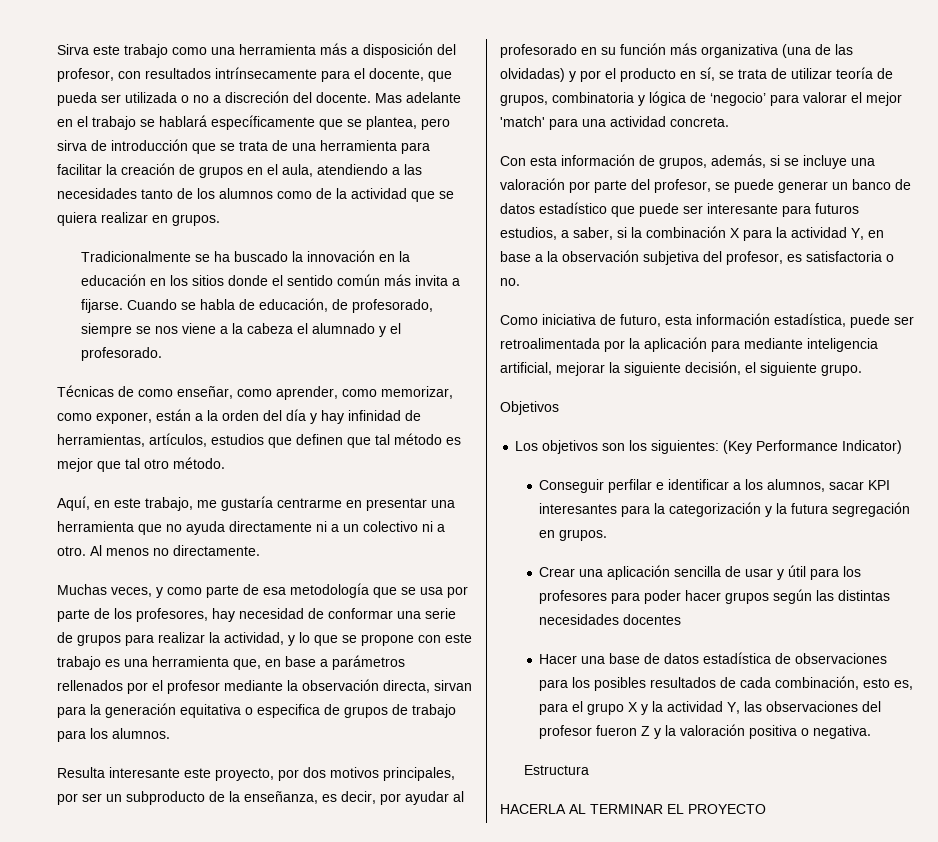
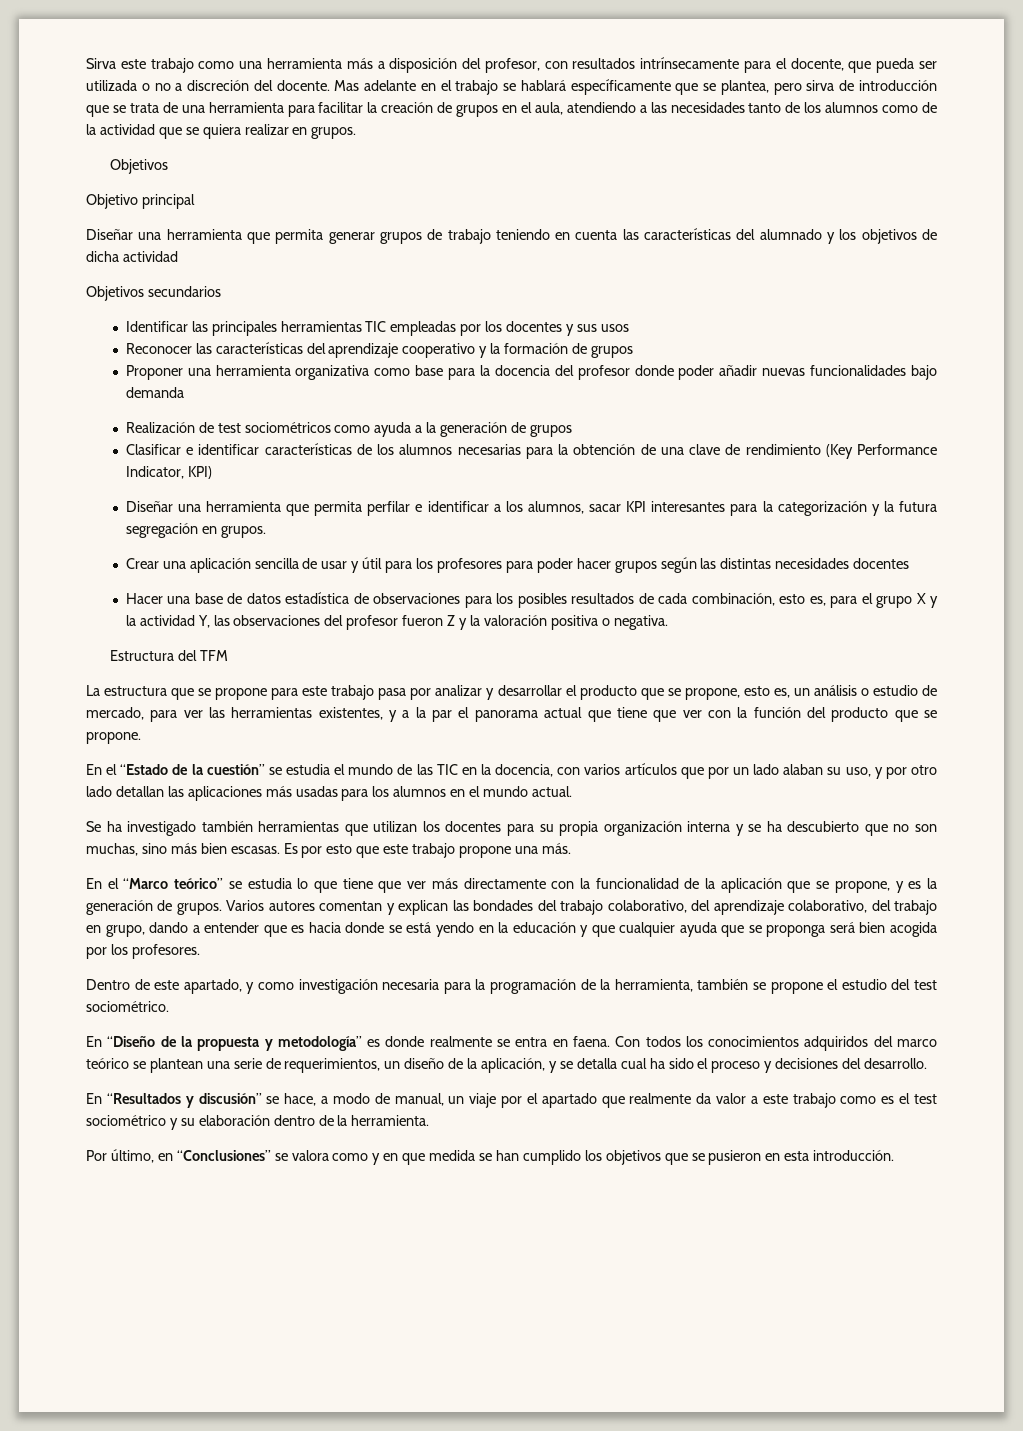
  Mas adelante en el trabajo se hablará específicamente que se plantea, pero sirva de introducción que se trata de una herramienta para facilitar la creación de grupos en el aula, atendiendo a las necesidades tanto de los alumnos como de la actividad que se quiera realizar en grupos.
- Tradicionalmente se ha buscado la innovación en la educación en los sitios donde el sentido común más invita a fijarse. Cuando se habla de educación, de profesorado, siempre se nos viene a la cabeza el alumnado y el profesorado.
- Técnicas de como enseñar, como aprender, como memorizar, como exponer, están a la orden del día y hay infinidad de herramientas, artículos, estudios que definen que tal método es mejor que tal otro método.
- Aquí, en este trabajo, me gustaría centrarme en presentar una herramienta que no ayuda directamente ni a un colectivo ni a otro. Al menos no directamente.
- Muchas veces, y como parte de esa metodología que se usa por parte de los profesores, hay necesidad de conformar una serie de grupos para realizar la actividad, y lo que se propone con este trabajo es una herramienta que, en base a parámetros rellenados por el profesor mediante la observación directa, sirvan para la generación equitativa o especifica de grupos de trabajo para los alumnos.
- Resulta interesante este proyecto, por dos motivos principales, por ser un subproducto de la enseñanza, es decir, por ayudar al profesorado en su función más organizativa (una de las olvidadas) y por el producto en sí, se trata de utilizar teoría de grupos, combinatoria y lógica de ‘negocio’ para valorar el mejor 'match' para una actividad concreta.
- Con esta información de grupos, además, si se incluye una valoración por parte del profesor, se puede generar un banco de datos estadístico que puede ser interesante para futuros estudios, a saber, si la combinación X para la actividad Y, en base a la observación subjetiva del profesor, es satisfactoria o no.
- Como iniciativa de futuro, esta información estadística, puede ser retroalimentada por la aplicación para mediante inteligencia artificial, mejorar la siguiente decisión, el siguiente grupo.
  Objetivos
- Los objetivos son los siguientes: (Key Performance Indicator)
- Conseguir perfilar e identificar a los alumnos, sacar KPI interesantes para la categorización y la futura segregación en grupos.
+ Objetivo principal
+ Diseñar una herramienta que permita generar grupos de trabajo teniendo en cuenta las características del alumnado y los objetivos de dicha actividad
+ Objetivos secundarios
+ Identificar las principales herramientas TIC empleadas por los docentes y sus usos
+ Reconocer las características del aprendizaje cooperativo y la formación de grupos
+ Proponer una herramienta organizativa como base para la docencia del profesor donde poder añadir nuevas funcionalidades bajo demanda
+ Realización de test sociométricos como ayuda a la generación de grupos
+ Clasificar e identificar características de los alumnos necesarias para la obtención de una clave de rendimiento (Key Performance Indicator, KPI)
+ Diseñar una herramienta que permita perfilar e identificar a los alumnos, sacar KPI interesantes para la categorización y la futura segregación en grupos.
- Estructura
- HACERLA AL TERMINAR EL PROYECTO
+ Estructura del TFM
+ La estructura que se propone para este trabajo pasa por analizar y desarrollar el producto que se propone, esto es, un análisis o estudio de mercado, para ver las herramientas existentes, y a la par el panorama actual que tiene que ver con la función del producto que se propone.
+ En el “Estado de la cuestión” se estudia el mundo de las TIC en la docencia, con varios artículos que por un lado alaban su uso, y por otro lado detallan las aplicaciones más usadas para los alumnos en el mundo actual.
+ Se ha investigado también herramientas que utilizan los docentes para su propia organización interna y se ha descubierto que no son muchas, sino más bien escasas. Es por esto que este trabajo propone una más.
+ En el “Marco teórico” se estudia lo que tiene que ver más directamente con la funcionalidad de la aplicación que se propone, y es la generación de grupos. Varios autores comentan y explican las bondades del trabajo colaborativo, del aprendizaje colaborativo, del trabajo en grupo, dando a entender que es hacia donde se está yendo en la educación y que cualquier ayuda que se proponga será bien acogida por los profesores.
+ Dentro de este apartado, y como investigación necesaria para la programación de la herramienta, también se propone el estudio del test sociométrico.
+ En “Diseño de la propuesta y metodología” es donde realmente se entra en faena. Con todos los conocimientos adquiridos del marco teórico se plantean una serie de requerimientos, un diseño de la aplicación, y se detalla cual ha sido el proceso y decisiones del desarrollo.
+ En “Resultados y discusión” se hace, a modo de manual, un viaje por el apartado que realmente da valor a este trabajo como es el test sociométrico y su elaboración dentro de la herramienta.
+ Por último, en “Conclusiones” se valora como y en que medida se han cumplido los objetivos que se pusieron en esta introducción.

